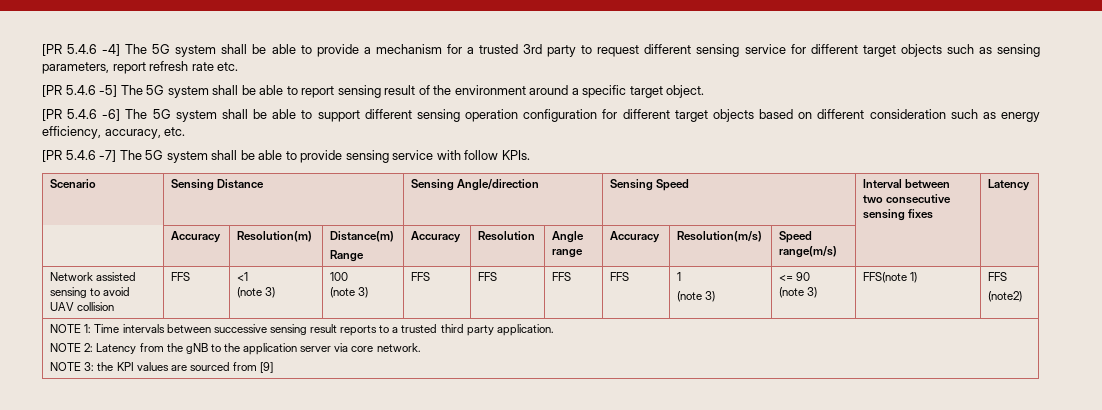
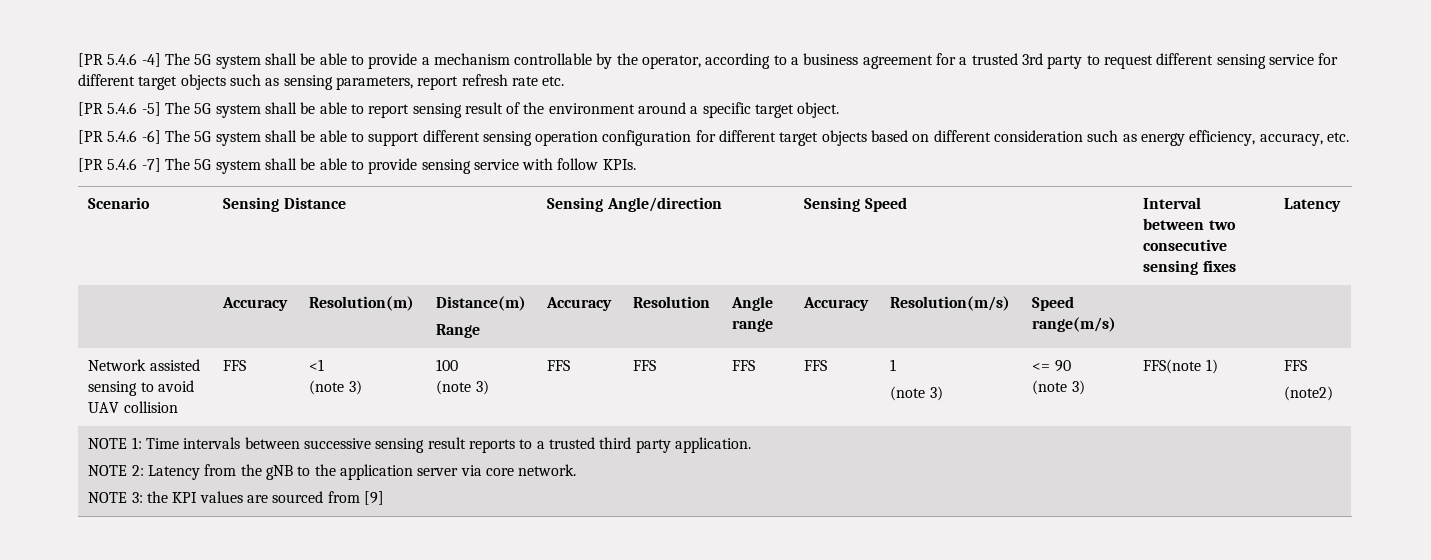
- [PR 5.4.6 -4] The 5G system shall be able to provide a mechanism for a trusted 3rd party to request different sensing service for different target objects such as sensing parameters, report refresh rate etc.
+ [PR 5.4.6 -4] The 5G system shall be able to provide a mechanism controllable by the operator, according to a business agreement for a trusted 3rd party to request different sensing service for different target objects such as sensing parameters, report refresh rate etc.

